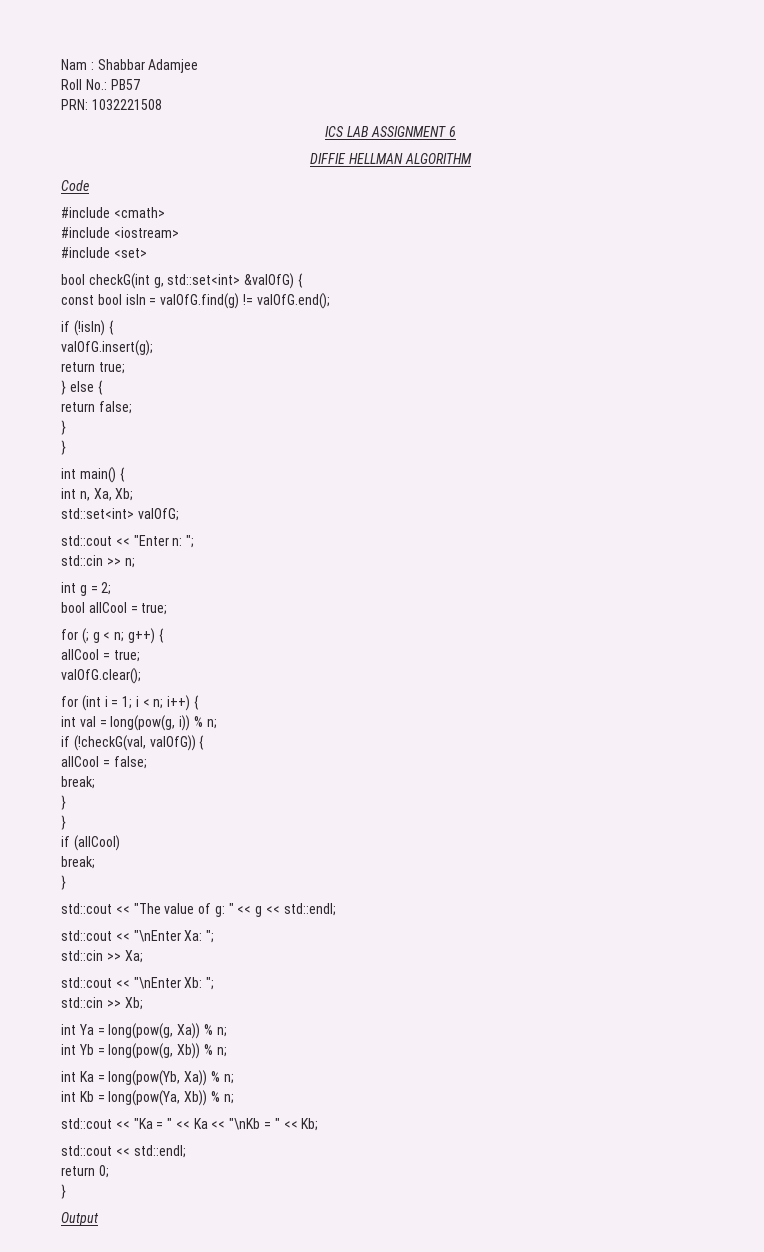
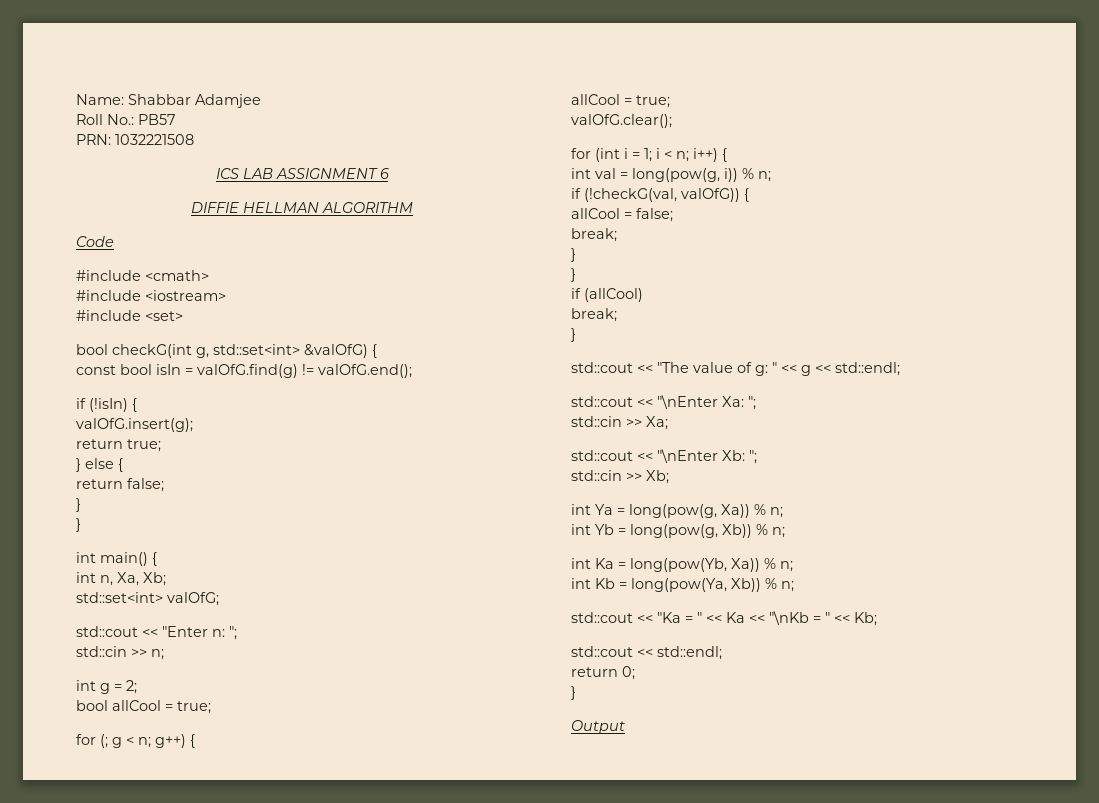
- Nam : Shabbar Adamjee
+ Name: Shabbar Adamjee

